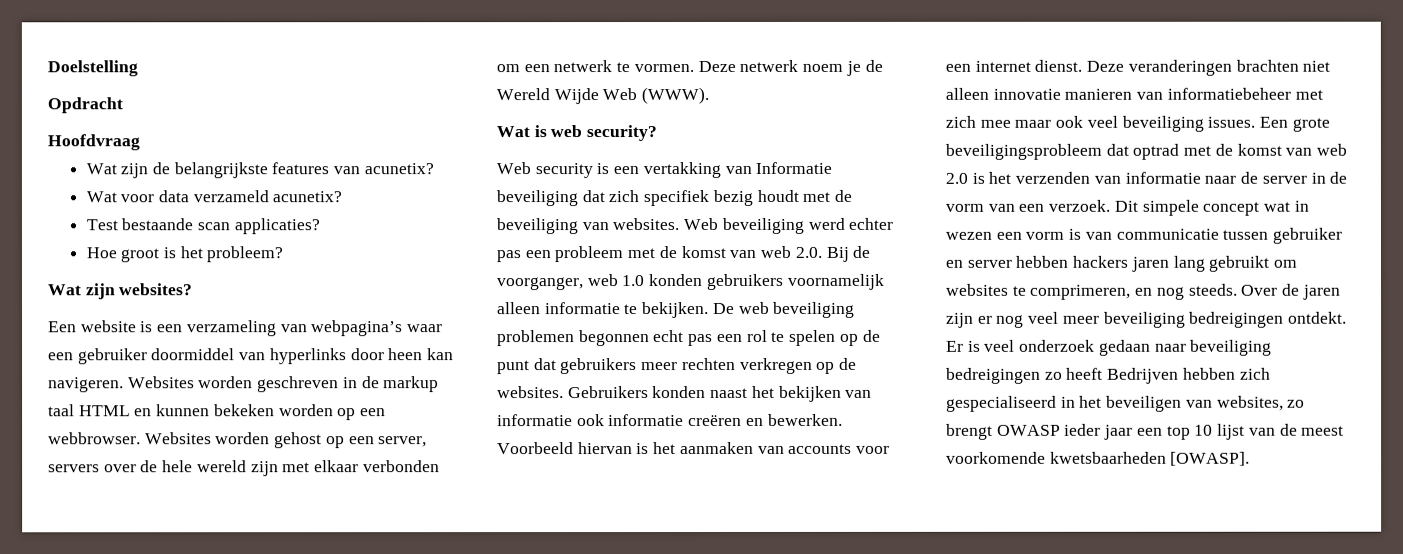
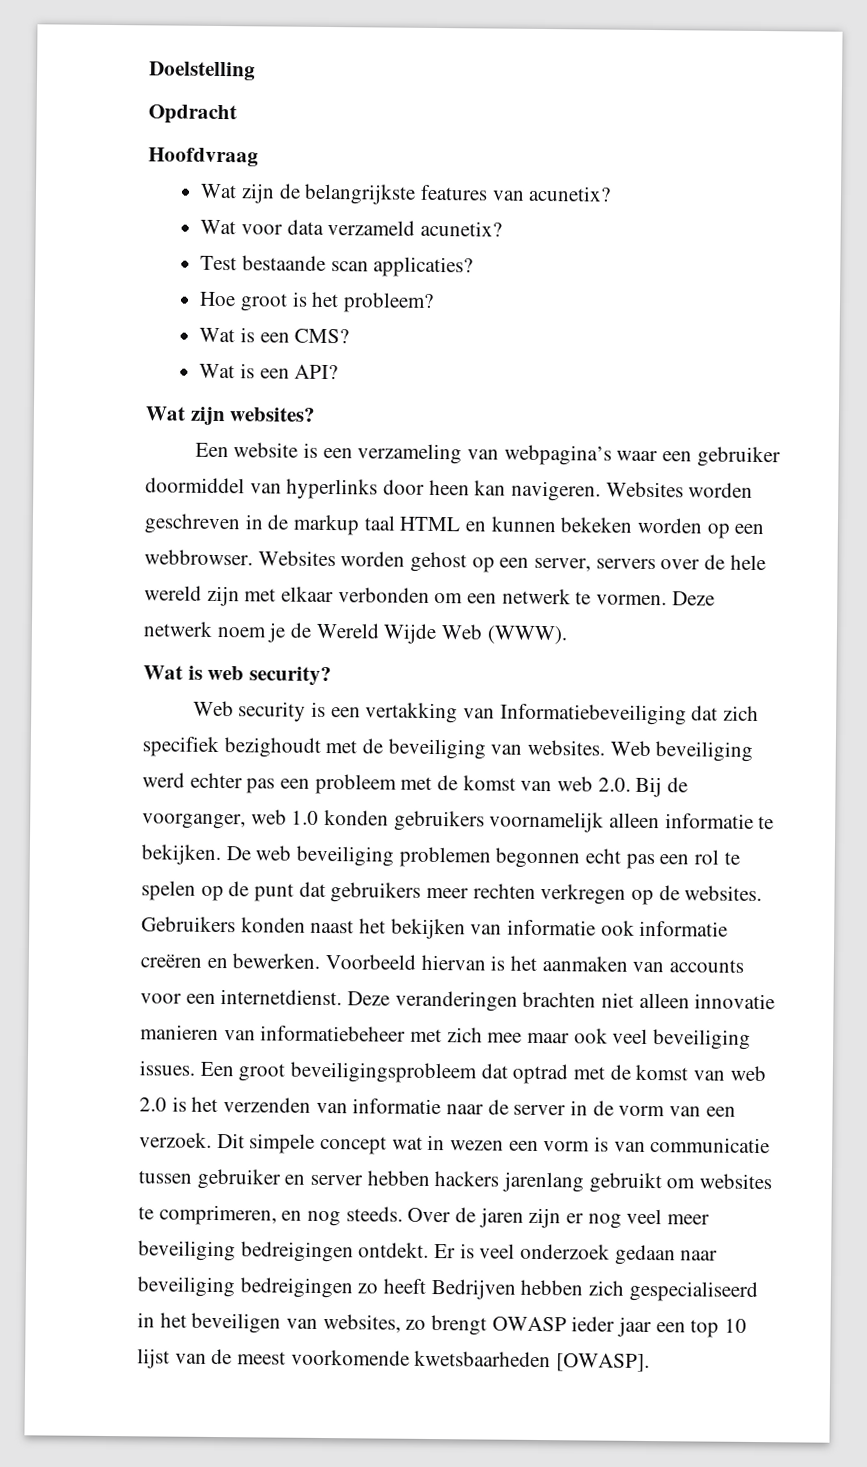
+ Wat is een CMS?
+ Wat is een API?
- Web security is een vertakking van Informatie beveiliging dat zich specifiek bezig houdt met de beveiliging van websites.
+ Web security is een vertakking van Informatiebeveiliging dat zich specifiek bezighoudt met de beveiliging van websites.
- Voorbeeld hiervan is het aanmaken van accounts voor een internet dienst.
+ Voorbeeld hiervan is het aanmaken van accounts voor een internetdienst.
- Een grote beveiligingsprobleem dat optrad met de komst van web 2.0 is het verzenden van informatie naar de server in de vorm van een verzoek.
+ Een groot beveiligingsprobleem dat optrad met de komst van web 2.0 is het verzenden van informatie naar de server in de vorm van een verzoek.
- Dit simpele concept wat in wezen een vorm is van communicatie tussen gebruiker en server hebben hackers jaren lang gebruikt om websites te comprimeren, en nog steeds.
+ Dit simpele concept wat in wezen een vorm is van communicatie tussen gebruiker en server hebben hackers jarenlang gebruikt om websites te comprimeren, en nog steeds.

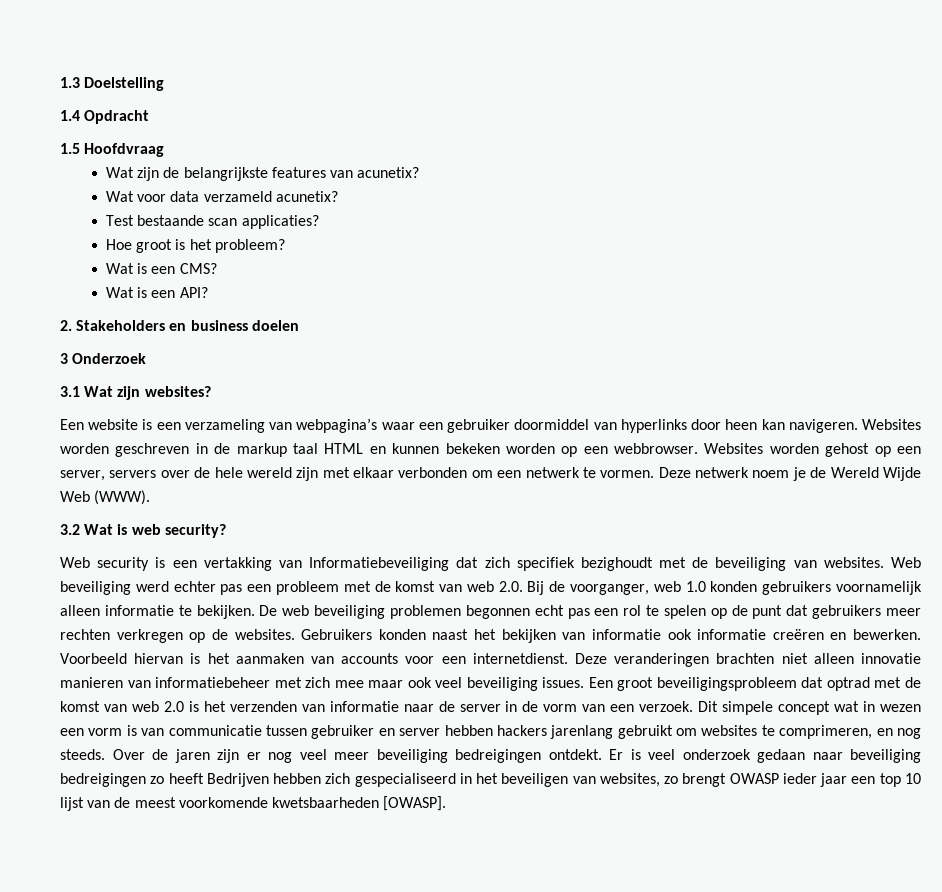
- Doelstelling
+ 1.3 Doelstelling
- Opdracht
+ 1.4 Opdracht
- Hoofdvraag
+ 1.5 Hoofdvraag
- Wat zijn websites?
+ 2. Stakeholders en business doelen
+ 3 Onderzoek
+ 3.1 Wat zijn websites?
- Wat is web security?
+ 3.2 Wat is web security?

